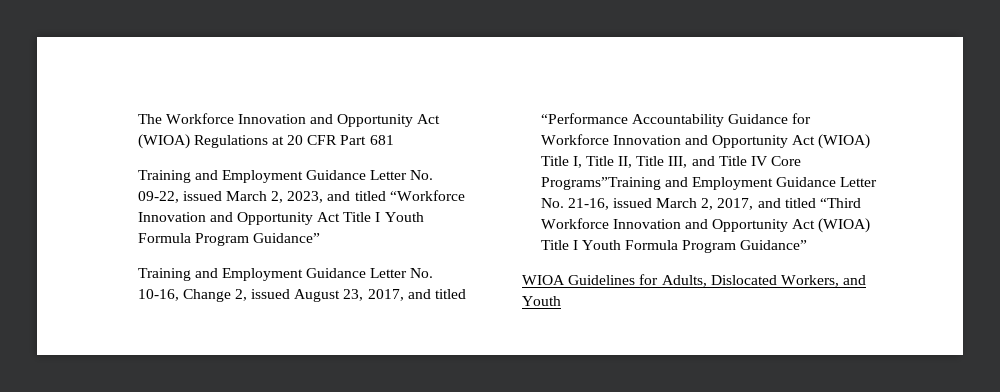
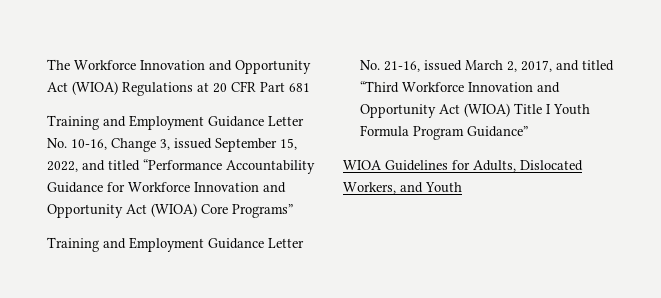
- Training and Employment Guidance Letter No. 09-22, issued March 2, 2023, and titled “Workforce Innovation and Opportunity Act Title I Youth Formula Program Guidance”
- Training and Employment Guidance Letter No. 10-16, Change 2, issued August 23, 2017, and titled “Performance Accountability Guidance for Workforce Innovation and Opportunity Act (WIOA) Title I, Title II, Title III, and Title IV Core Programs”Training and Employment Guidance Letter No. 21-16, issued March 2, 2017, and titled “Third Workforce Innovation and Opportunity Act (WIOA) Title I Youth Formula Program Guidance”
+ Training and Employment Guidance Letter No. 10-16, Change 3, issued September 15, 2022, and titled “Performance Accountability Guidance for Workforce Innovation and Opportunity Act (WIOA) Core Programs”
+ Training and Employment Guidance Letter No. 21-16, issued March 2, 2017, and titled “Third Workforce Innovation and Opportunity Act (WIOA) Title I Youth Formula Program Guidance”

